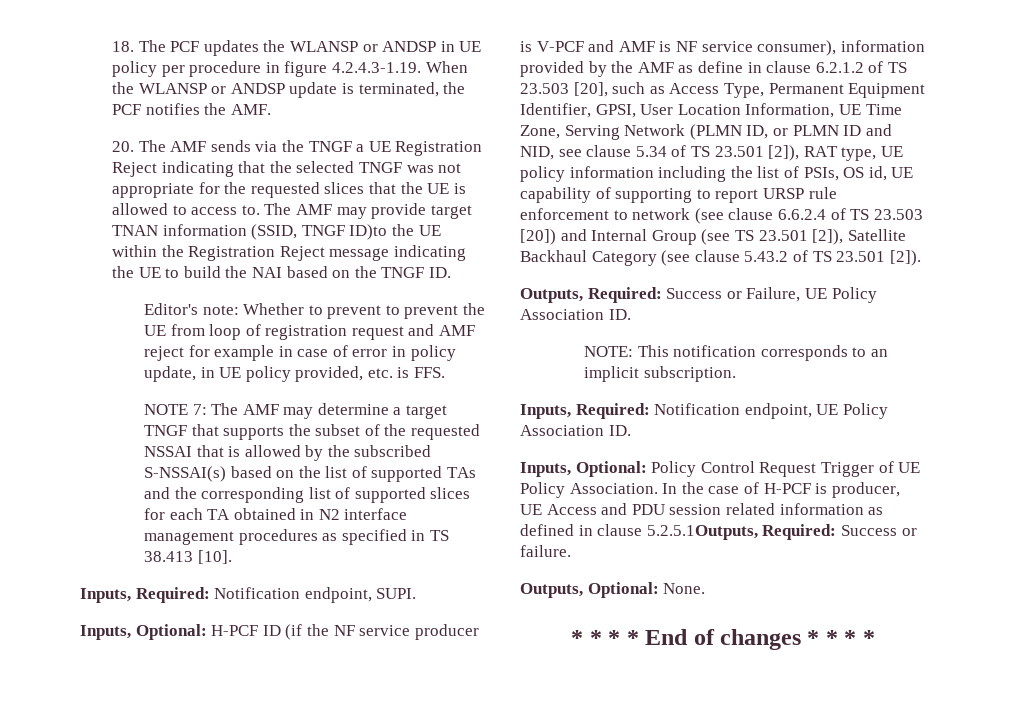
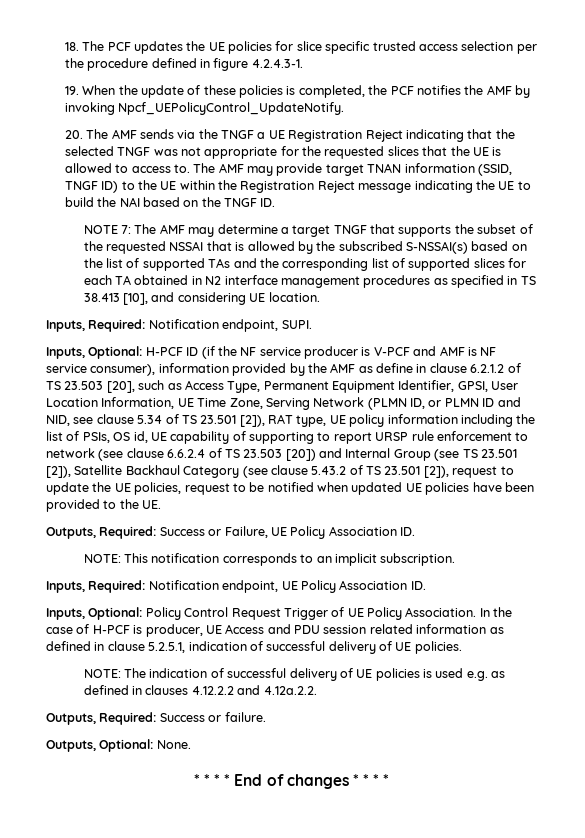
- 18. The PCF updates the WLANSP or ANDSP in UE policy per procedure in figure 4.2.4.3-1.19. When the WLANSP or ANDSP update is terminated, the PCF notifies the AMF.
+ 18. The PCF updates the UE policies for slice specific trusted access selection per the procedure defined in figure 4.2.4.3-1.
+ 19. When the update of these policies is completed, the PCF notifies the AMF by invoking Npcf_UEPolicyControl_UpdateNotify.
- The AMF may provide target TNAN information (SSID, TNGF ID)to the UE within the Registration Reject message indicating the UE to build the NAI based on the TNGF ID.
+ The AMF may provide target TNAN information (SSID, TNGF ID) to the UE within the Registration Reject message indicating the UE to build the NAI based on the TNGF ID.
- Editor's note: Whether to prevent to prevent the UE from loop of registration request and AMF reject for example in case of error in policy update, in UE policy provided, etc. is FFS.
- NOTE 7: The AMF may determine a target TNGF that supports the subset of the requested NSSAI that is allowed by the subscribed S-NSSAI(s) based on the list of supported TAs and the corresponding list of supported slices for each TA obtained in N2 interface management procedures as specified in TS 38.413 [10].
+ NOTE 7: The AMF may determine a target TNGF that supports the subset of the requested NSSAI that is allowed by the subscribed S-NSSAI(s) based on the list of supported TAs and the corresponding list of supported slices for each TA obtained in N2 interface management procedures as specified in TS 38.413 [10], and considering UE location.
- H-PCF ID (if the NF service producer is V-PCF and AMF is NF service consumer), information provided by the AMF as define in clause 6.2.1.2 of TS 23.503 [20], such as Access Type, Permanent Equipment Identifier, GPSI, User Location Information, UE Time Zone, Serving Network (PLMN ID, or PLMN ID and NID, see clause 5.34 of TS 23.501 [2]), RAT type, UE policy information including the list of PSIs, OS id, UE capability of supporting to report URSP rule enforcement to network (see clause 6.6.2.4 of TS 23.503 [20]) and Internal Group (see TS 23.501 [2]), Satellite Backhaul Category (see clause 5.43.2 of TS 23.501 [2]).
+ H-PCF ID (if the NF service producer is V-PCF and AMF is NF service consumer), information provided by the AMF as define in clause 6.2.1.2 of TS 23.503 [20], such as Access Type, Permanent Equipment Identifier, GPSI, User Location Information, UE Time Zone, Serving Network (PLMN ID, or PLMN ID and NID, see clause 5.34 of TS 23.501 [2]), RAT type, UE policy information including the list of PSIs, OS id, UE capability of supporting to report URSP rule enforcement to network (see clause 6.6.2.4 of TS 23.503 [20]) and Internal Group (see TS 23.501 [2]), Satellite Backhaul Category (see clause 5.43.2 of TS 23.501 [2]), request to update the UE policies, request to be notified when updated UE policies have been provided to the UE.
- In the case of H-PCF is producer, UE Access and PDU session related information as defined in clause 5.2.5.1Outputs, Required: Success or failure.
+ In the case of H-PCF is producer, UE Access and PDU session related information as defined in clause 5.2.5.1, indication of successful delivery of UE policies.
+ NOTE: The indication of successful delivery of UE policies is used e.g. as defined in clauses 4.12.2.2 and 4.12a.2.2.
+ Outputs, Required: Success or failure.

